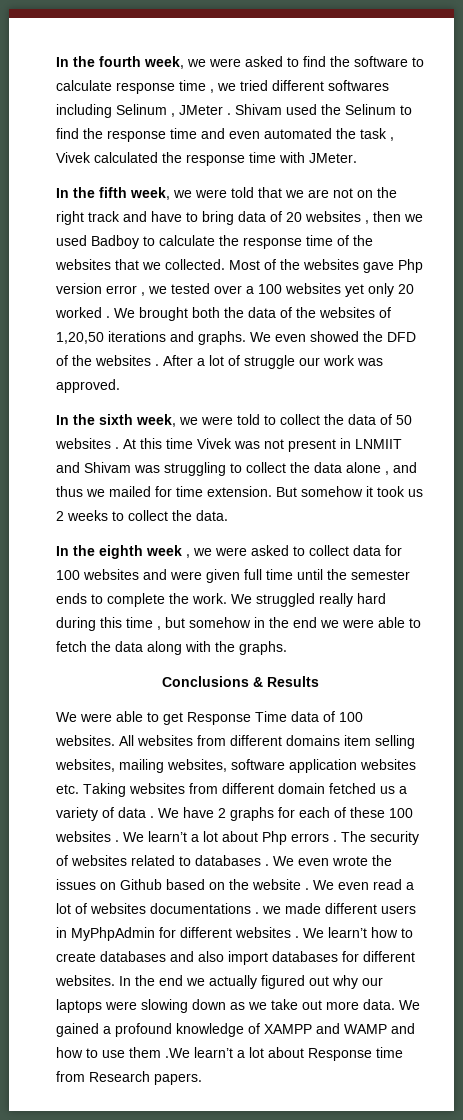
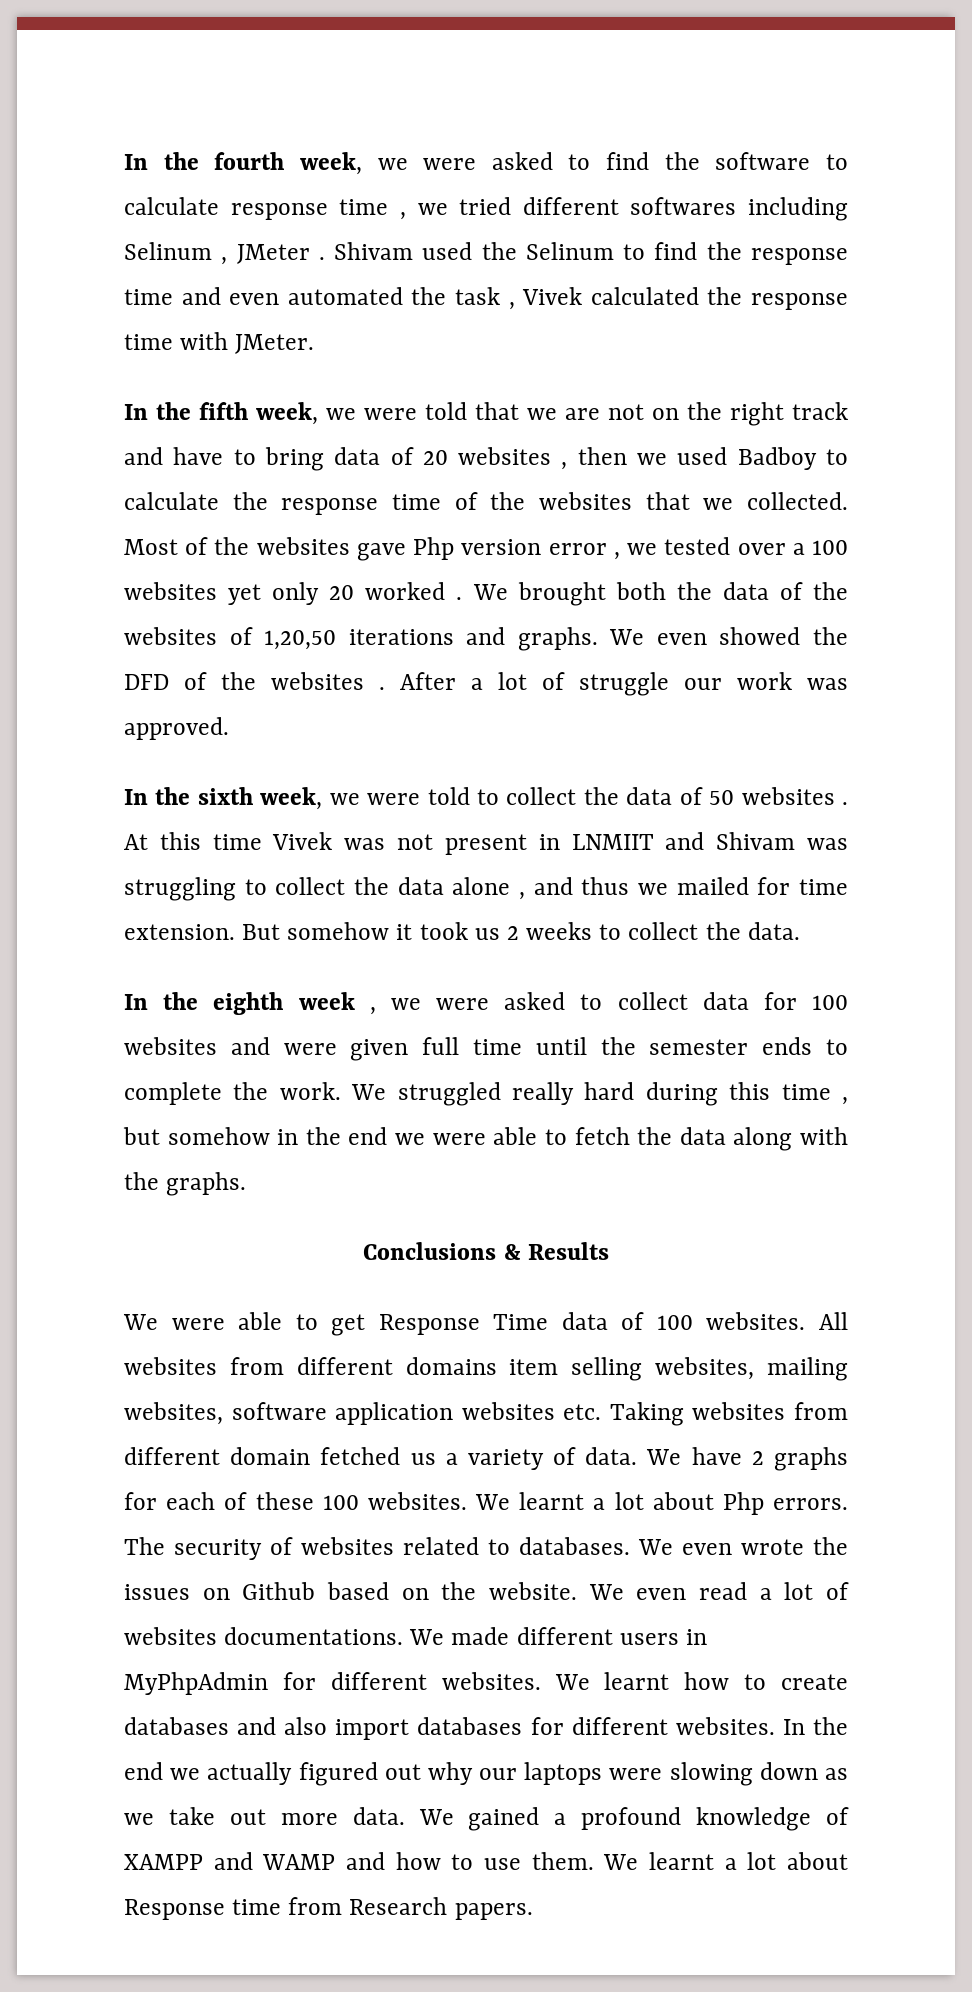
- All websites from different domains item selling websites, mailing websites, software application websites etc. Taking websites from different domain fetched us a variety of data .
+ All websites from different domains item selling websites, mailing websites, software application websites etc. Taking websites from different domain fetched us a variety of data.
- We have 2 graphs for each of these 100 websites . We learn’t a lot about Php errors .
+ We have 2 graphs for each of these 100 websites. We learnt a lot about Php errors.
- The security of websites related to databases .
+ The security of websites related to databases.
- We even wrote the issues on Github based on the website .
+ We even wrote the issues on Github based on the website.
- We even read a lot of websites documentations . we made different users in MyPhpAdmin for different websites . We learn’t how to create databases and also import databases for different websites.
+ We even read a lot of websites documentations. We made different users in MyPhpAdmin for different websites. We learnt how to create databases and also import databases for different websites.
- We gained a profound knowledge of XAMPP and WAMP and how to use them .We learn’t a lot about Response time from Research papers.
+ We gained a profound knowledge of XAMPP and WAMP and how to use them. We learnt a lot about Response time from Research papers.

